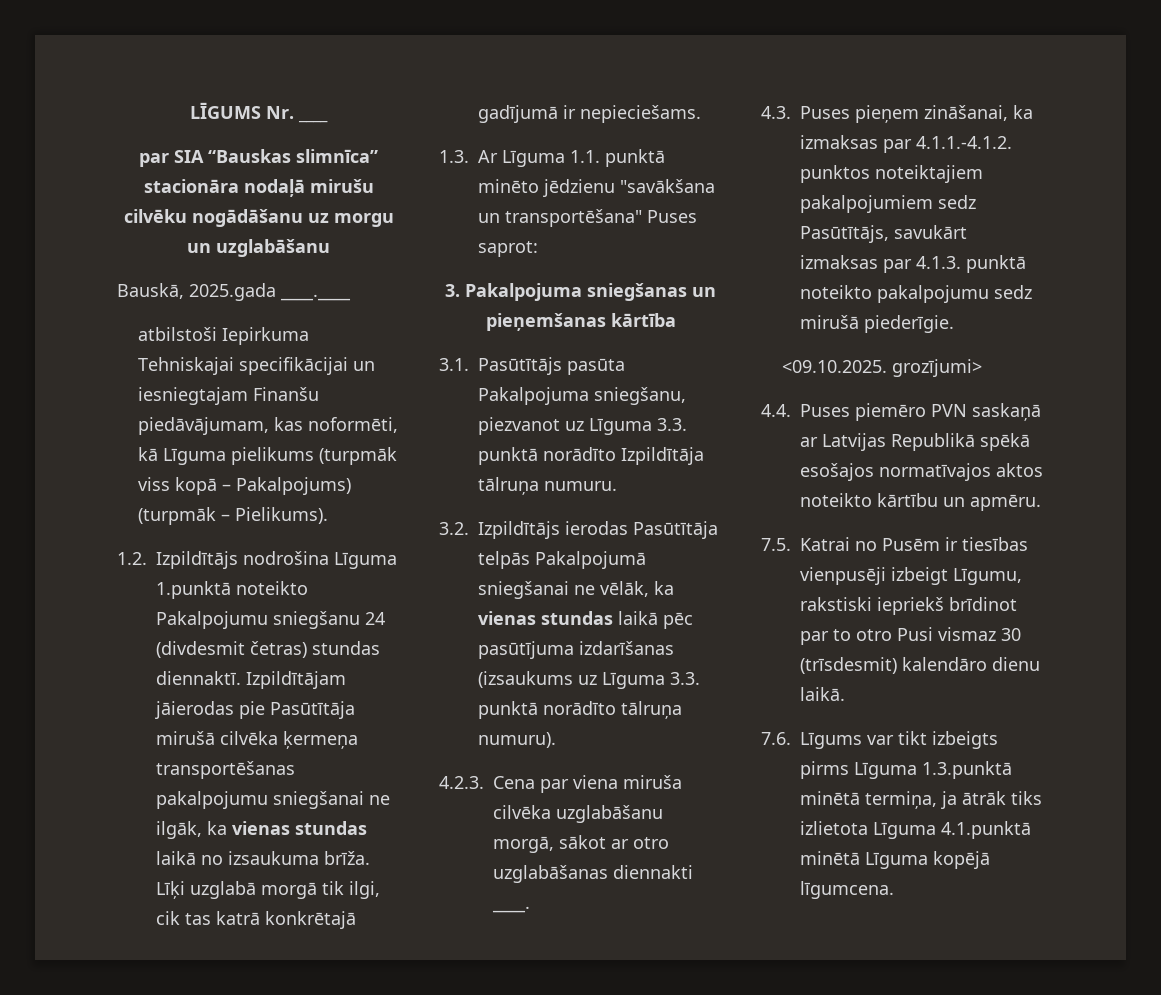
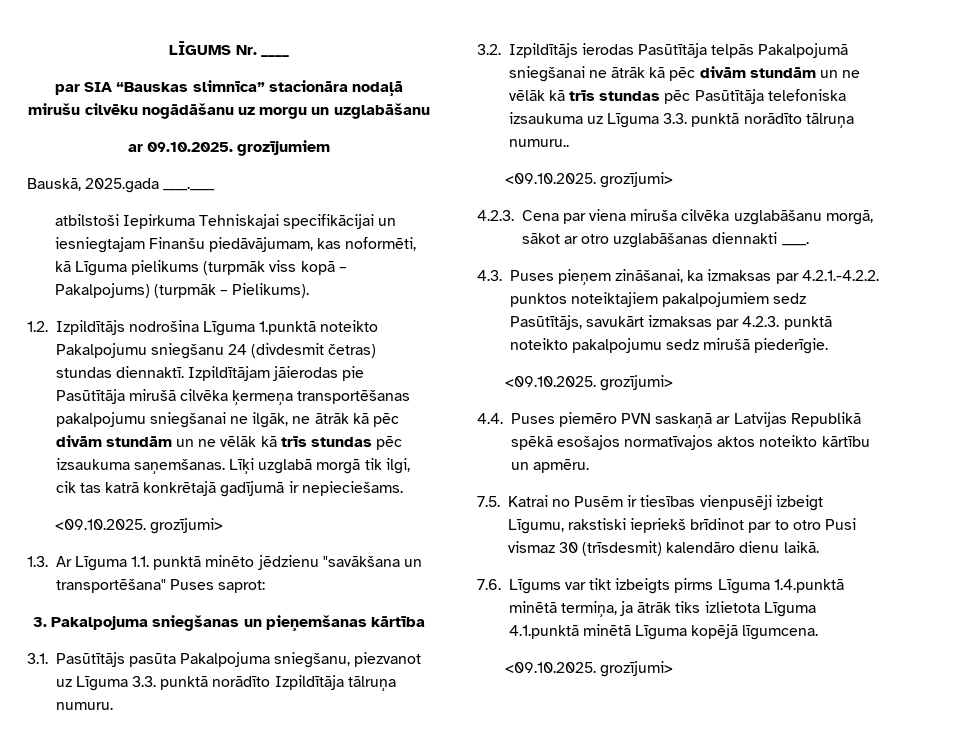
+ ar 09.10.2025. grozījumiem
- Izpildītājam jāierodas pie Pasūtītāja mirušā cilvēka ķermeņa transportēšanas pakalpojumu sniegšanai ne ilgāk, ka vienas stundas laikā no izsaukuma brīža.
+ Izpildītājam jāierodas pie Pasūtītāja mirušā cilvēka ķermeņa transportēšanas pakalpojumu sniegšanai ne ilgāk, ne ātrāk kā pēc divām stundām un ne vēlāk kā trīs stundas pēc izsaukuma saņemšanas.
  Līķi uzglabā morgā tik ilgi, cik tas katrā konkrētajā gadījumā ir nepieciešams.
+ <09.10.2025. grozījumi>
- 3.2. Izpildītājs ierodas Pasūtītāja telpās Pakalpojumā sniegšanai ne vēlāk, ka vienas stundas laikā pēc pasūtījuma izdarīšanas (izsaukums uz Līguma 3.3. punktā norādīto tālruņa numuru).
+ 3.2. Izpildītājs ierodas Pasūtītāja telpās Pakalpojumā sniegšanai ne ātrāk kā pēc divām stundām un ne vēlāk kā trīs stundas pēc Pasūtītāja telefoniska izsaukuma uz Līguma 3.3. punktā norādīto tālruņa numuru..
+ <09.10.2025. grozījumi>
- 4.3. Puses pieņem zināšanai, ka izmaksas par 4.1.1.-4.1.2. punktos noteiktajiem pakalpojumiem sedz Pasūtītājs, savukārt izmaksas par 4.1.3. punktā noteikto pakalpojumu sedz mirušā piederīgie.
+ 4.3. Puses pieņem zināšanai, ka izmaksas par 4.2.1.-4.2.2. punktos noteiktajiem pakalpojumiem sedz Pasūtītājs, savukārt izmaksas par 4.2.3. punktā noteikto pakalpojumu sedz mirušā piederīgie.
- 7.6. Līgums var tikt izbeigts pirms Līguma 1.3.punktā minētā termiņa, ja ātrāk tiks izlietota Līguma 4.1.punktā minētā Līguma kopējā līgumcena.
+ 7.6. Līgums var tikt izbeigts pirms Līguma 1.4.punktā minētā termiņa, ja ātrāk tiks izlietota Līguma 4.1.punktā minētā Līguma kopējā līgumcena.
+ <09.10.2025. grozījumi>

